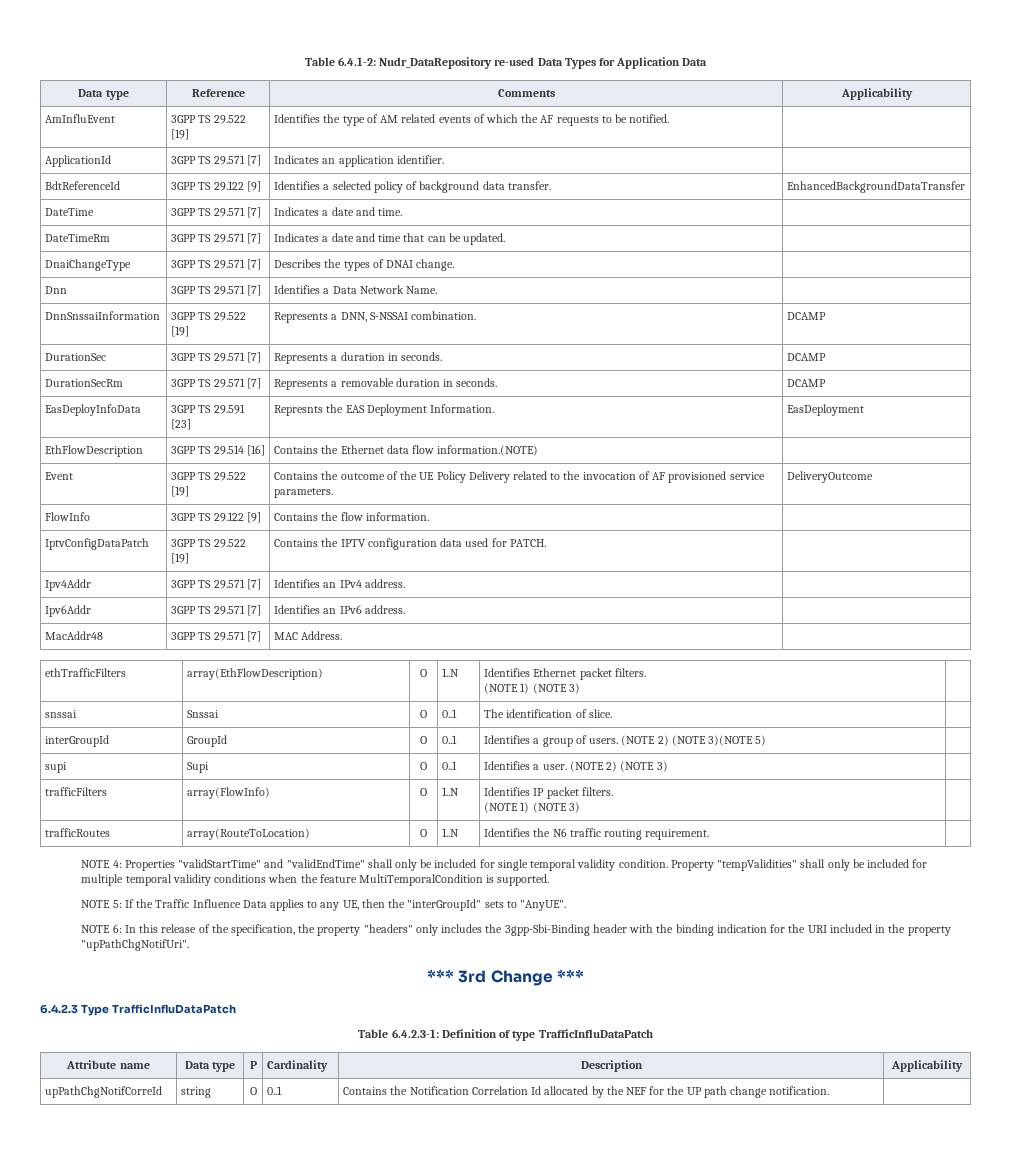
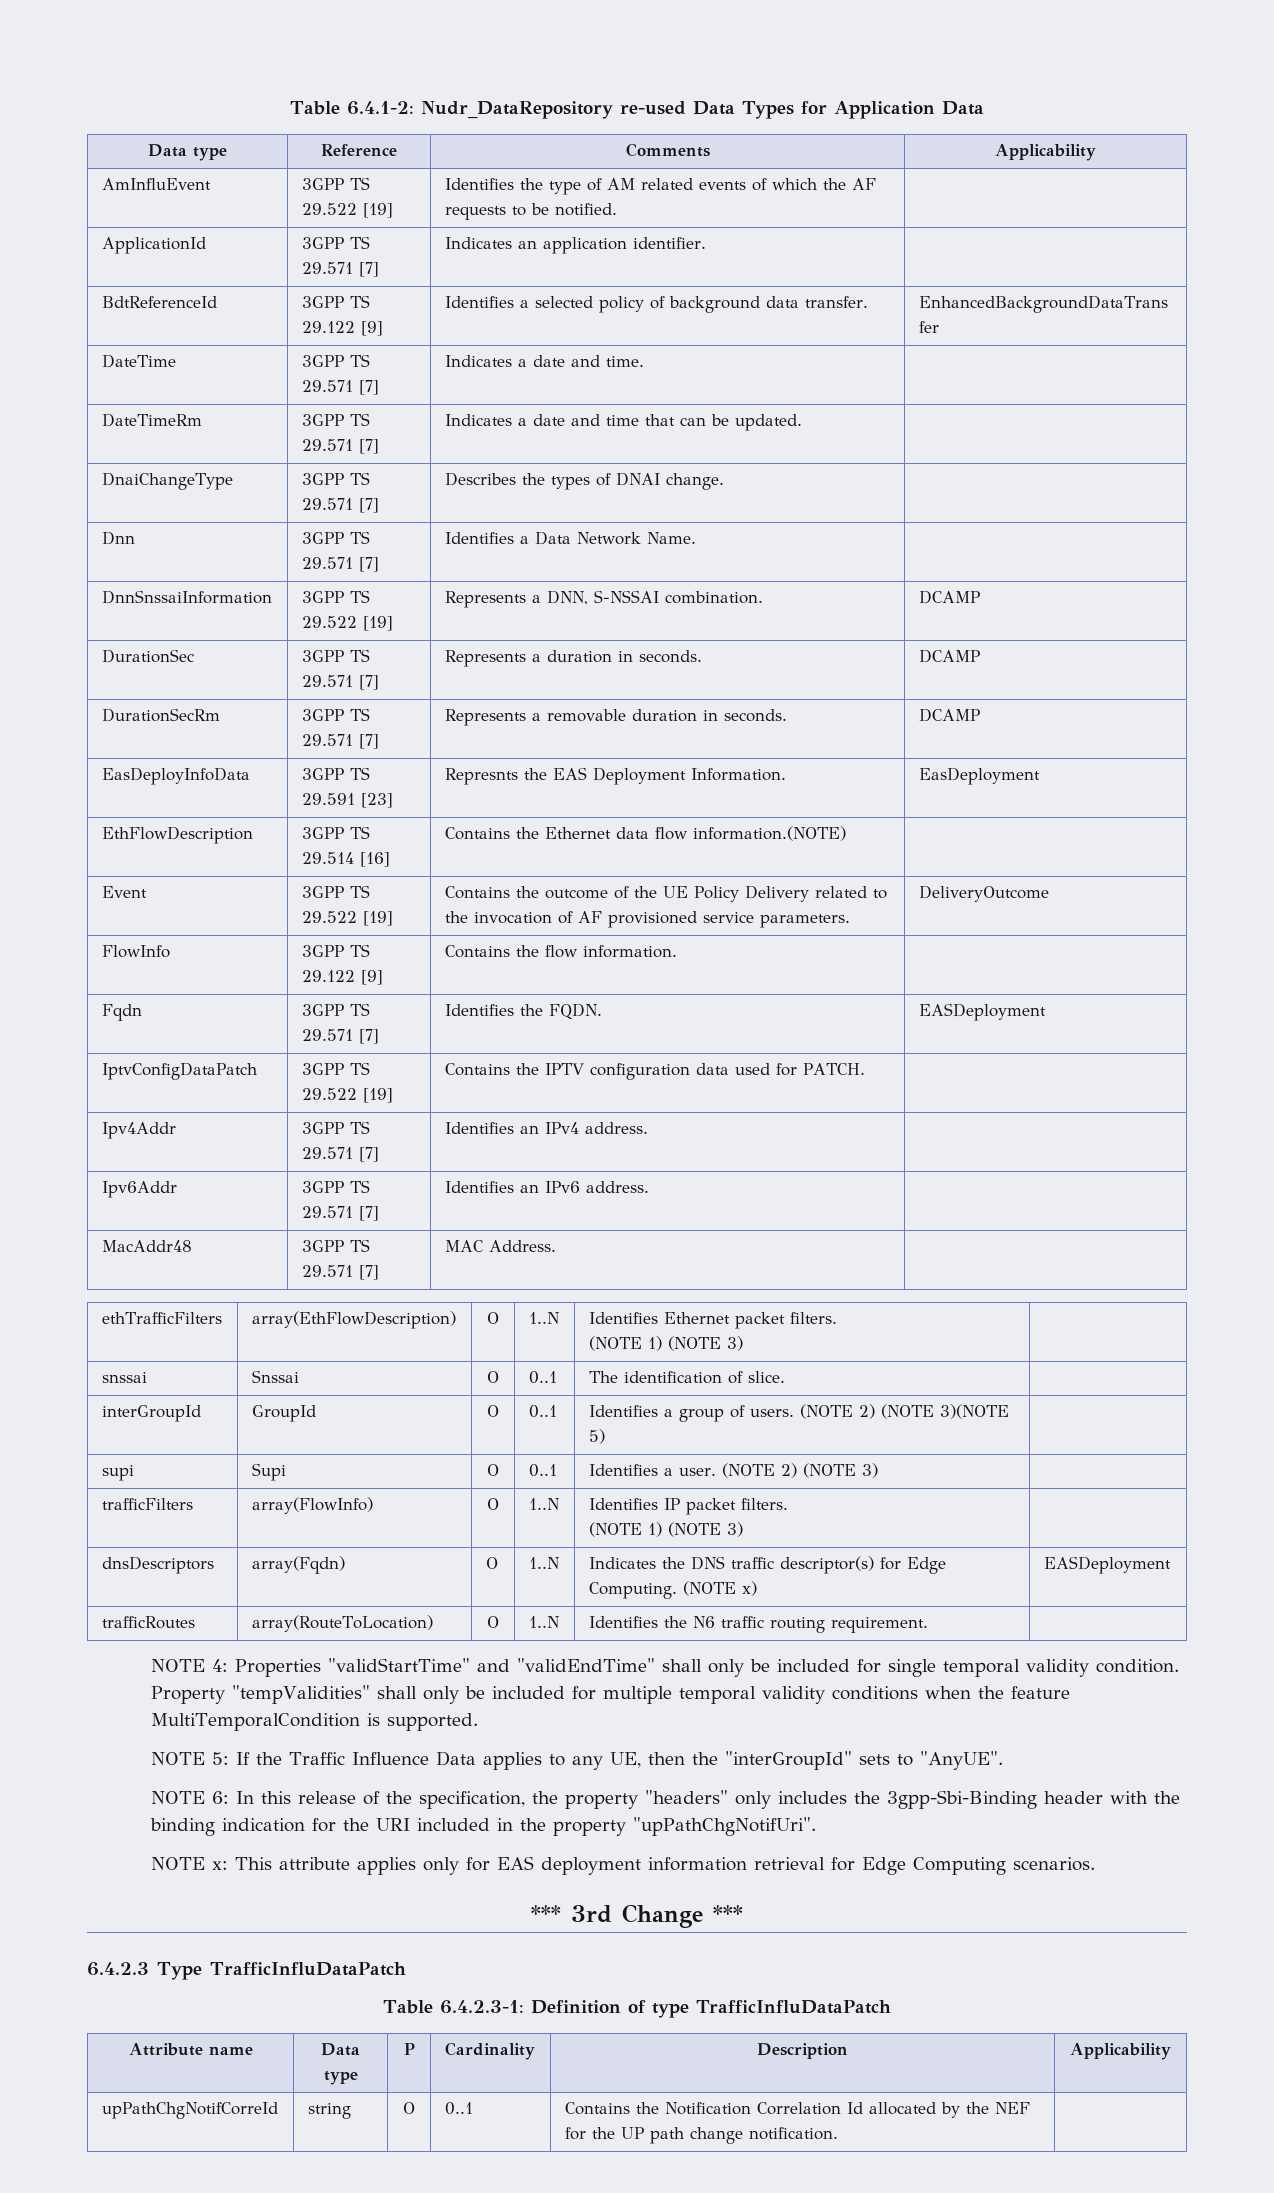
+ Fqdn | 3GPP TS 29.571 [7] | Identifies the FQDN. | EASDeployment
+ dnsDescriptors | array(Fqdn) | O | 1..N | Indicates the DNS traffic descriptor(s) for Edge Computing. (NOTE x) | EASDeployment
+ NOTE x: This attribute applies only for EAS deployment information retrieval for Edge Computing scenarios.

